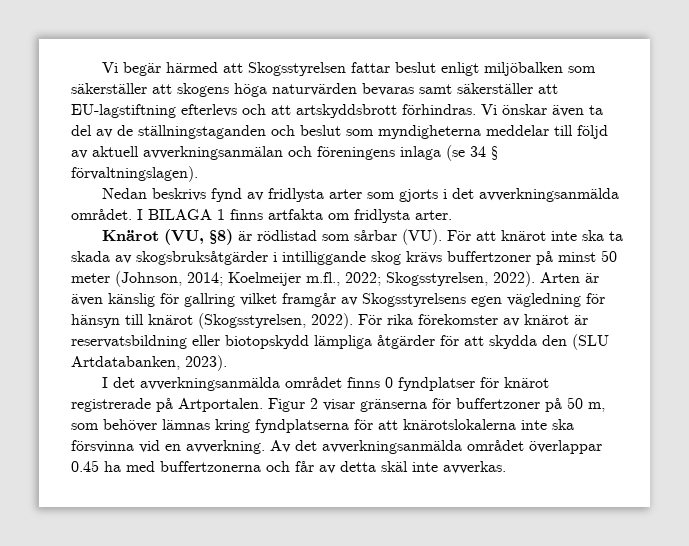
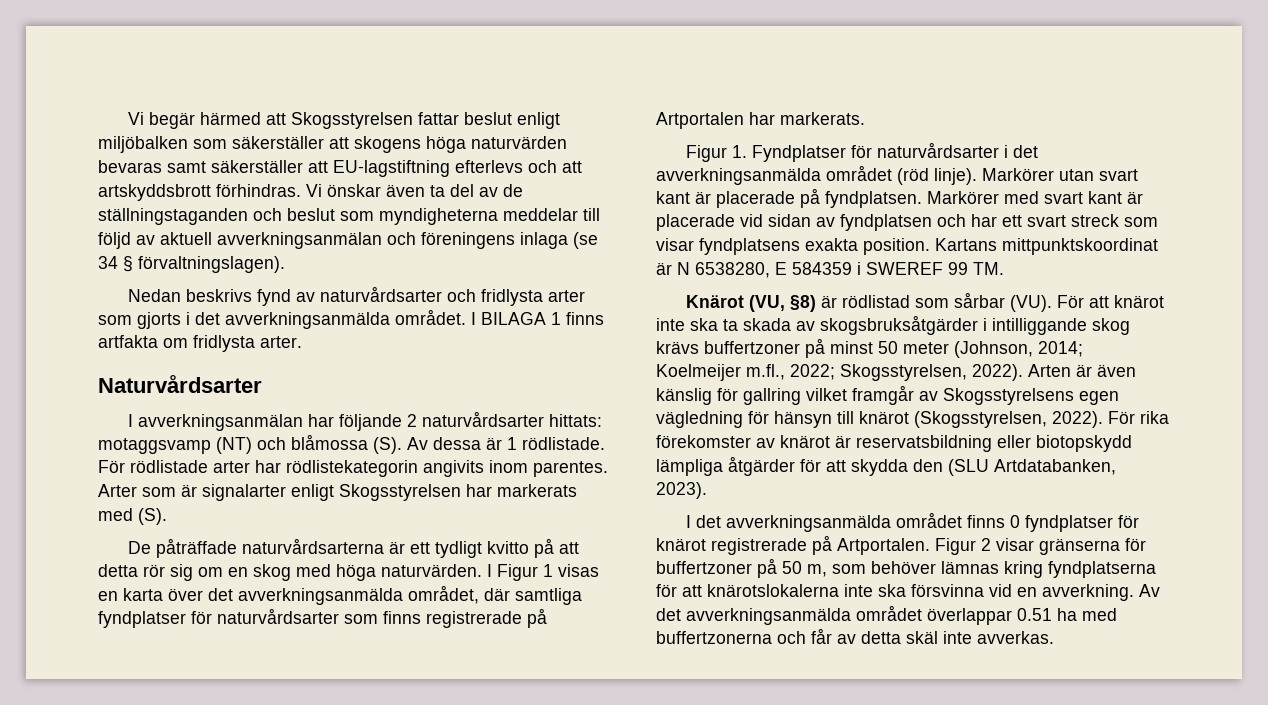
- Nedan beskrivs fynd av fridlysta arter som gjorts i det avverkningsanmälda området.
+ Nedan beskrivs fynd av naturvårdsarter och fridlysta arter som gjorts i det avverkningsanmälda området.
+ Naturvårdsarter
+ I avverkningsanmälan har följande 2 naturvårdsarter hittats: motaggsvamp (NT) och blåmossa (S). Av dessa är 1 rödlistade. För rödlistade arter har rödlistekategorin angivits inom parentes. Arter som är signalarter enligt Skogsstyrelsen har markerats med (S).
+ De påträffade naturvårdsarterna är ett tydligt kvitto på att detta rör sig om en skog med höga naturvärden. I Figur 1 visas en karta över det avverkningsanmälda området, där samtliga fyndplatser för naturvårdsarter som finns registrerade på Artportalen har markerats.
+ Figur 1. Fyndplatser för naturvårdsarter i det avverkningsanmälda området (röd linje). Markörer utan svart kant är placerade på fyndplatsen. Markörer med svart kant är placerade vid sidan av fyndplatsen och har ett svart streck som visar fyndplatsens exakta position. Kartans mittpunktskoordinat är N 6538280, E 584359 i SWEREF 99 TM.
- Av det avverkningsanmälda området överlappar 0.45 ha med buffertzonerna och får av detta skäl inte avverkas.
+ Av det avverkningsanmälda området överlappar 0.51 ha med buffertzonerna och får av detta skäl inte avverkas.

